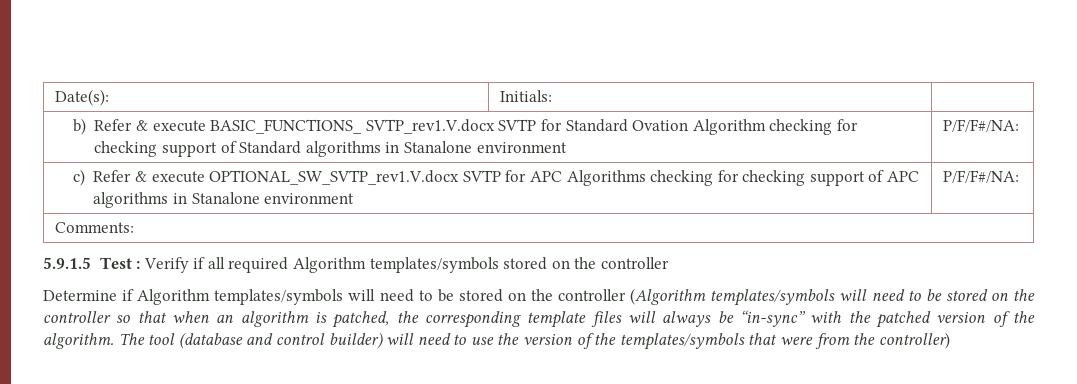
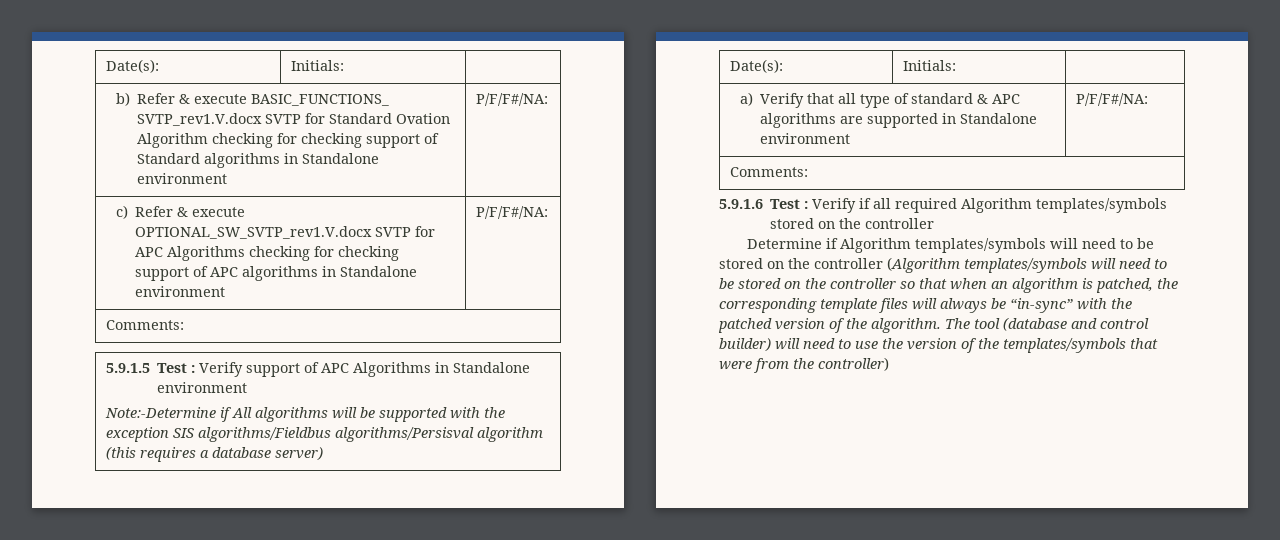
- b) Refer & execute BASIC_FUNCTIONS_ SVTP_rev1.V.docx SVTP for Standard Ovation Algorithm checking for checking support of Standard algorithms in Stanalone environment | P/F/F#/NA:
+ b) Refer & execute BASIC_FUNCTIONS_ SVTP_rev1.V.docx SVTP for Standard Ovation Algorithm checking for checking support of Standard algorithms in Standalone environment | P/F/F#/NA:
- c) Refer & execute OPTIONAL_SW_SVTP_rev1.V.docx SVTP for APC Algorithms checking for checking support of APC algorithms in Stanalone environment | P/F/F#/NA:
+ c) Refer & execute OPTIONAL_SW_SVTP_rev1.V.docx SVTP for APC Algorithms checking for checking support of APC algorithms in Standalone environment | P/F/F#/NA:
  Comments:
- 5.9.1.5 Test : Verify if all required Algorithm templates/symbols stored on the controller
+ 5.9.1.5 Test : Verify support of APC Algorithms in Standalone environment
+ Note:-Determine if All algorithms will be supported with the exception SIS algorithms/Fieldbus algorithms/Persisval algorithm (this requires a database server)
+ Date(s): | Initials: |
+ a) Verify that all type of standard & APC algorithms are supported in Standalone environment | P/F/F#/NA:
+ Comments:
+ 5.9.1.6 Test : Verify if all required Algorithm templates/symbols stored on the controller

